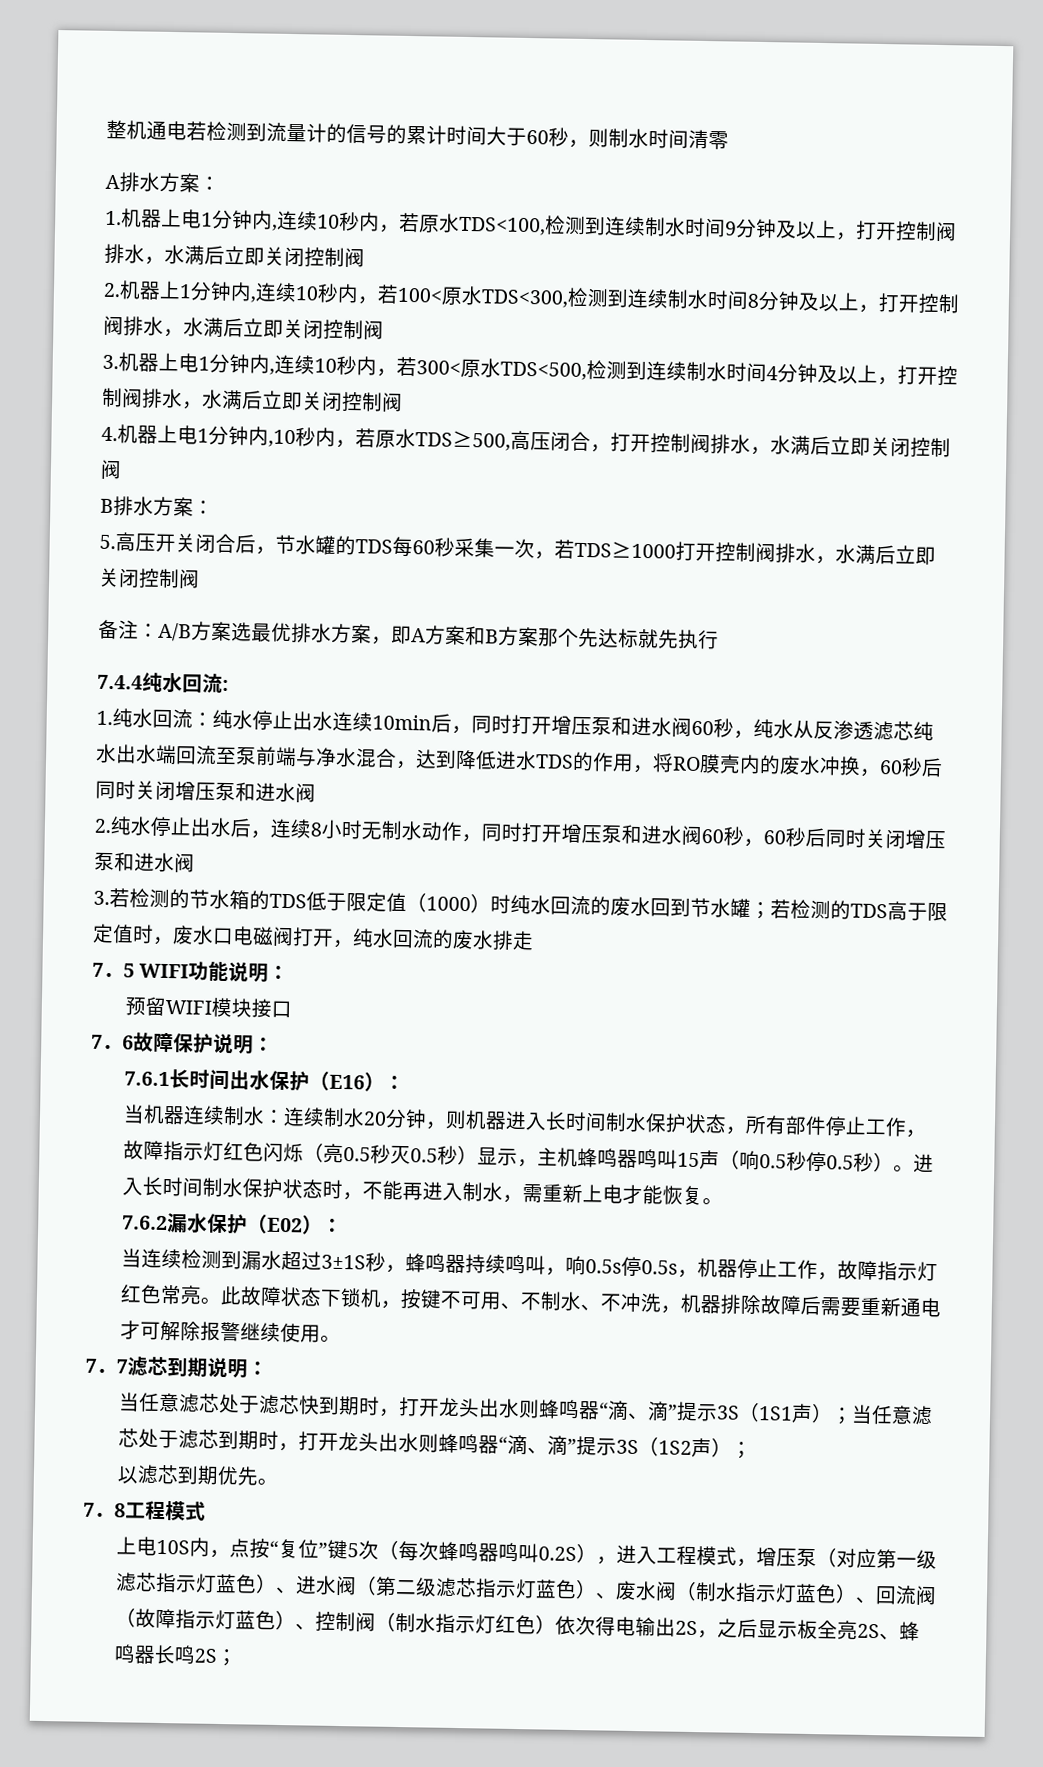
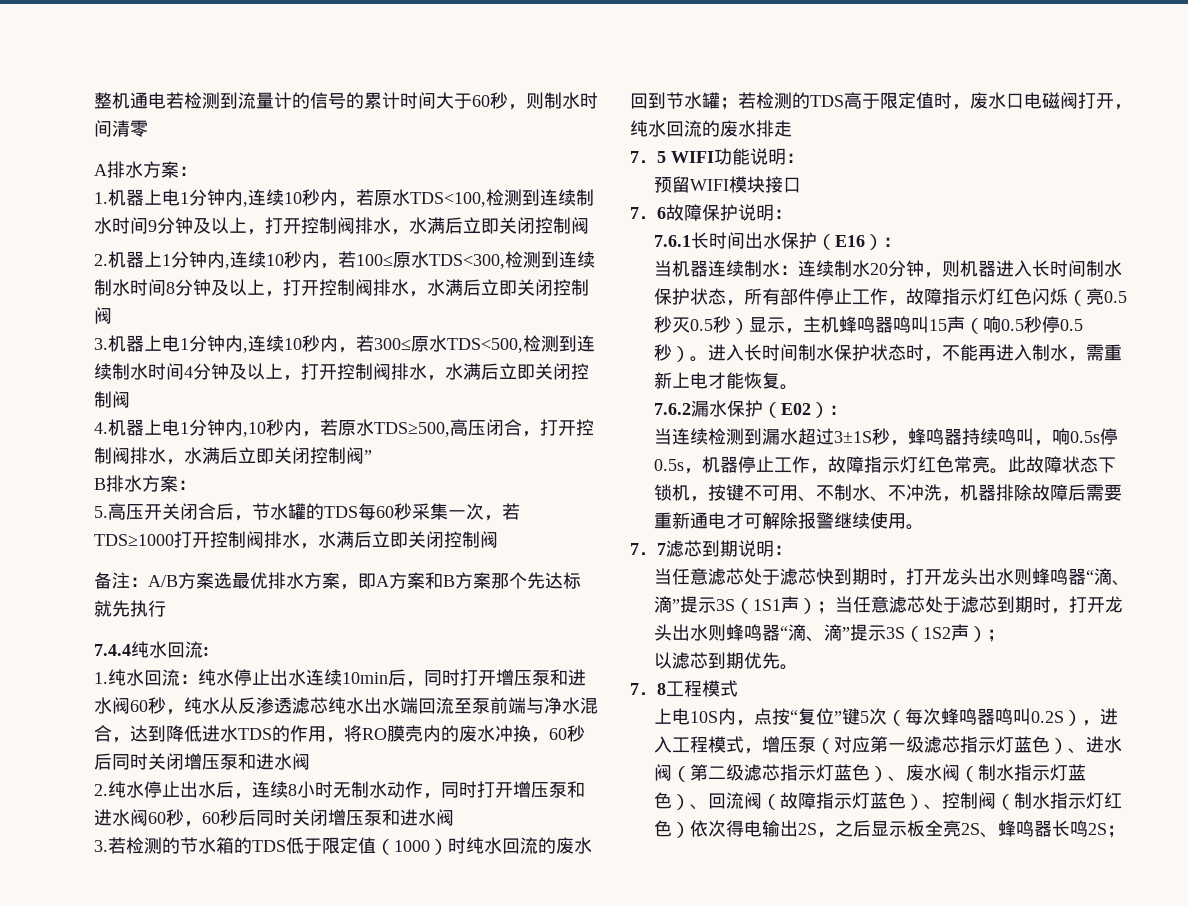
- 2.机器上1分钟内,连续10秒内，若100<原水TDS<300,检测到连续制水时间8分钟及以上，打开控制阀排水，水满后立即关闭控制阀
+ 2.机器上1分钟内,连续10秒内，若100≤原水TDS<300,检测到连续制水时间8分钟及以上，打开控制阀排水，水满后立即关闭控制阀
- 3.机器上电1分钟内,连续10秒内，若300<原水TDS<500,检测到连续制水时间4分钟及以上，打开控制阀排水，水满后立即关闭控制阀
+ 3.机器上电1分钟内,连续10秒内，若300≤原水TDS<500,检测到连续制水时间4分钟及以上，打开控制阀排水，水满后立即关闭控制阀
- 4.机器上电1分钟内,10秒内，若原水TDS≥500,高压闭合，打开控制阀排水，水满后立即关闭控制阀
+ 4.机器上电1分钟内,10秒内，若原水TDS≥500,高压闭合，打开控制阀排水，水满后立即关闭控制阀”

